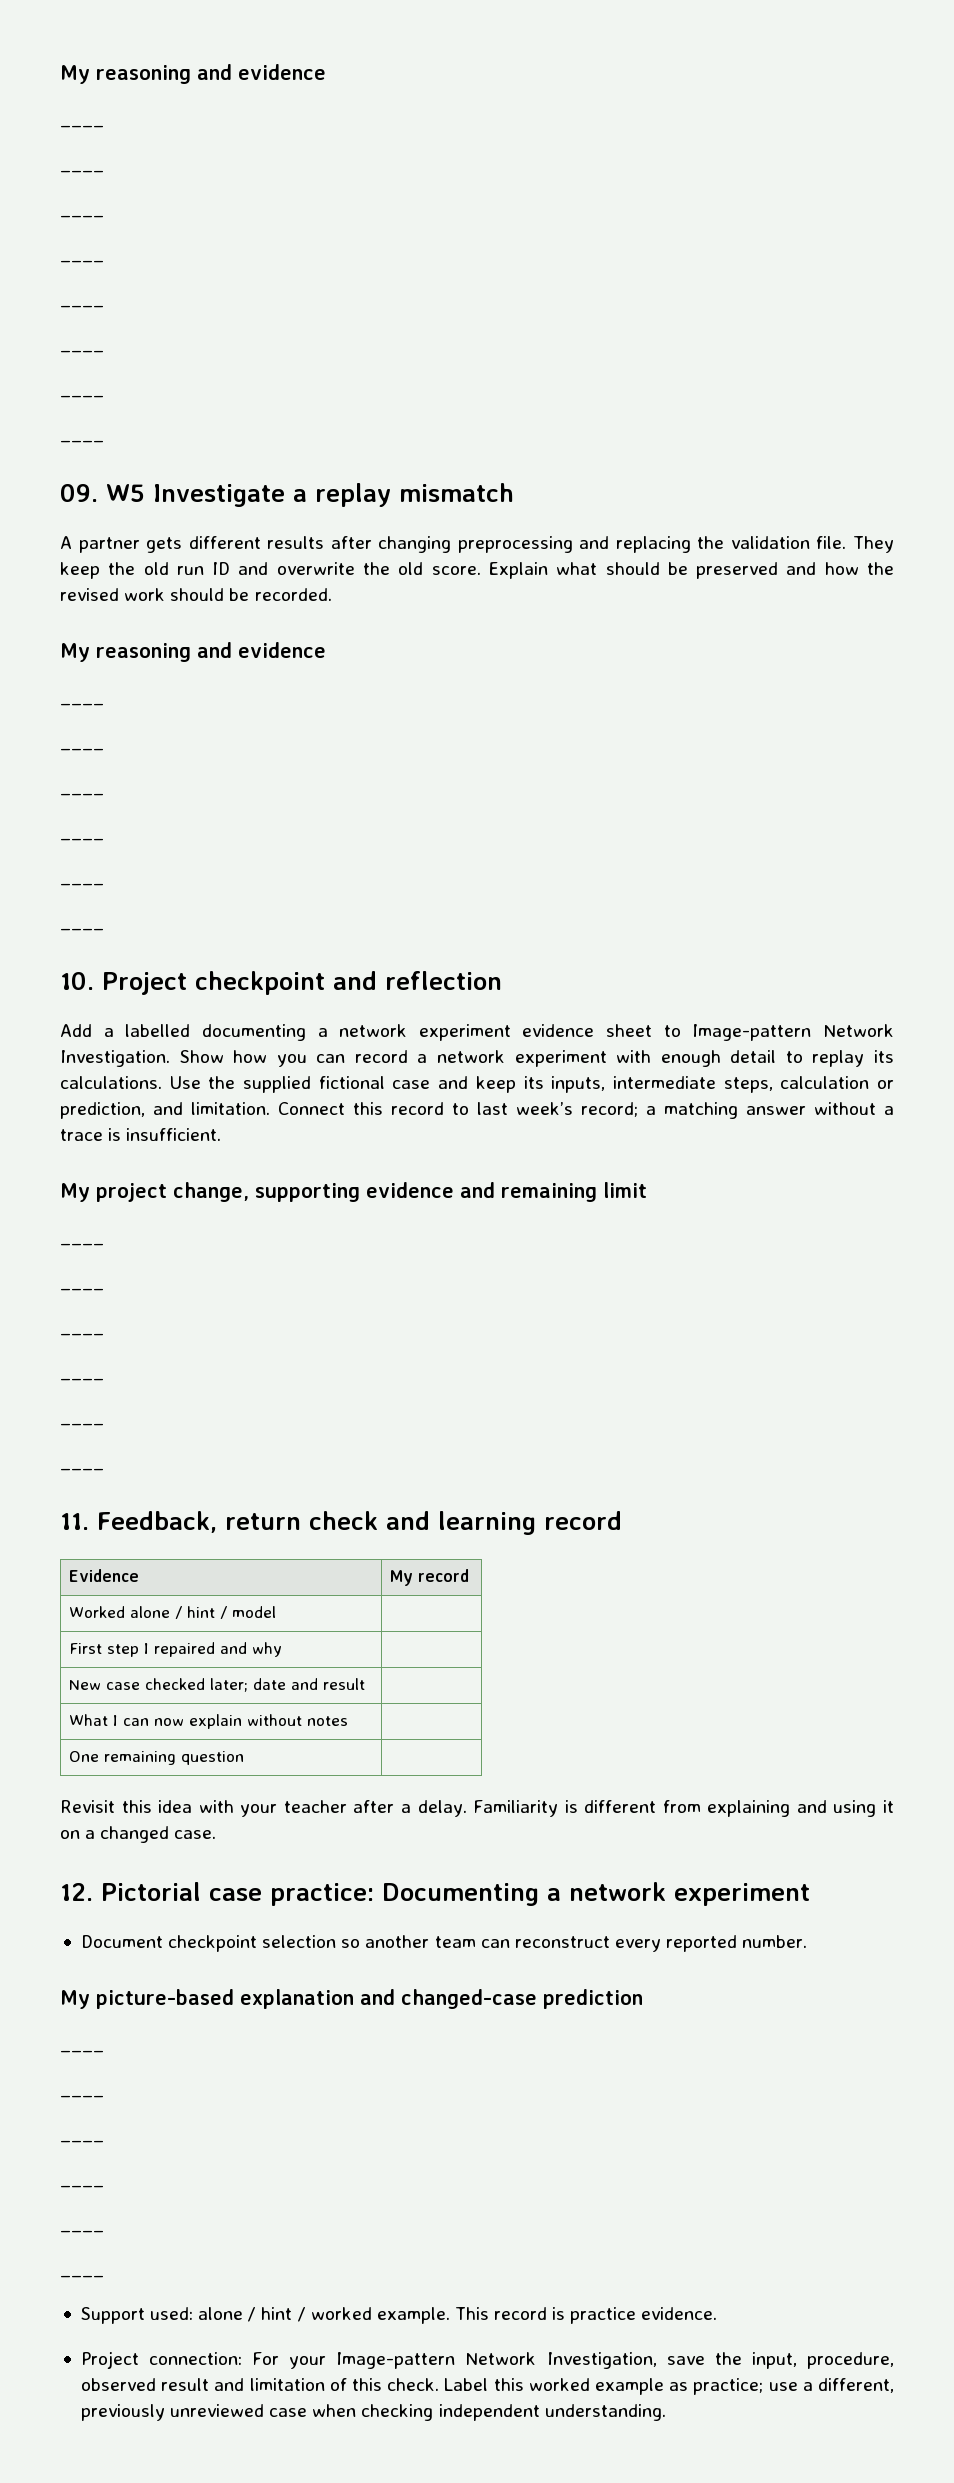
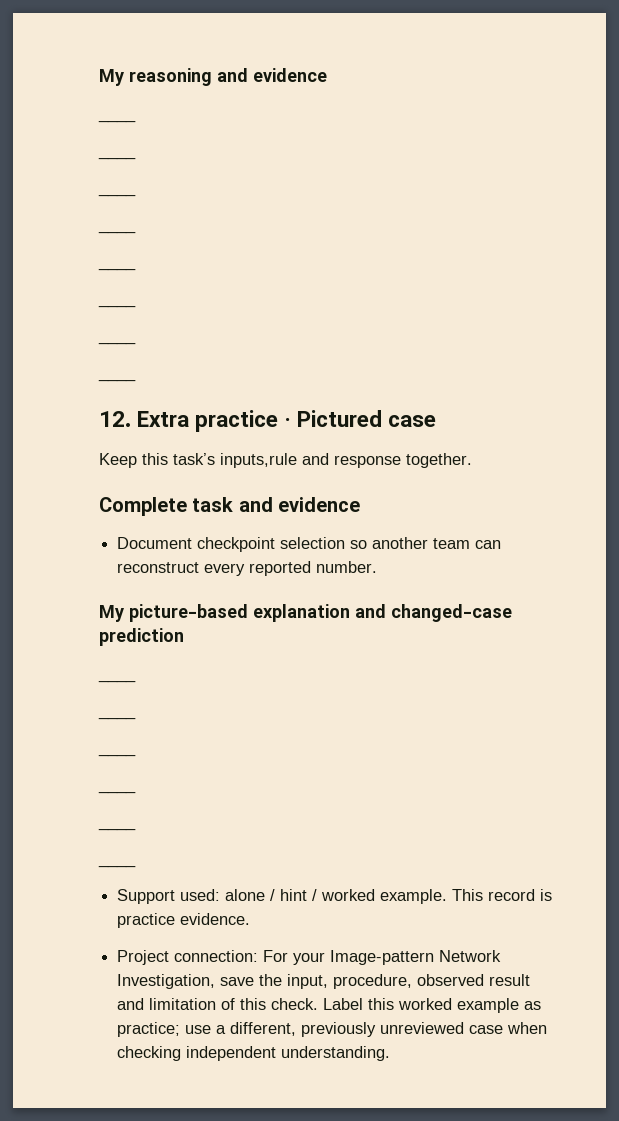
- 09. W5 Investigate a replay mismatch
- A partner gets different results after changing preprocessing and replacing the validation file. They keep the old run ID and overwrite the old score. Explain what should be preserved and how the revised work should be recorded.
- My reasoning and evidence
- ____
- ____
- ____
- ____
- ____
- ____
- 10. Project checkpoint and reflection
- Add a labelled documenting a network experiment evidence sheet to Image-pattern Network Investigation. Show how you can record a network experiment with enough detail to replay its calculations. Use the supplied fictional case and keep its inputs, intermediate steps, calculation or prediction, and limitation. Connect this record to last week’s record; a matching answer without a trace is insufficient.
- My project change, supporting evidence and remaining limit
- ____
- ____
- ____
- ____
- ____
- ____
- 11. Feedback, return check and learning record
- Evidence | My record
- Worked alone / hint / model |
- First step I repaired and why |
- New case checked later; date and result |
- What I can now explain without notes |
- One remaining question |
- Revisit this idea with your teacher after a delay. Familiarity is different from explaining and using it on a changed case.
- 12. Pictorial case practice: Documenting a network experiment
+ 12. Extra practice · Pictured case
+ Keep this task’s inputs,rule and response together.
+ Complete task and evidence

